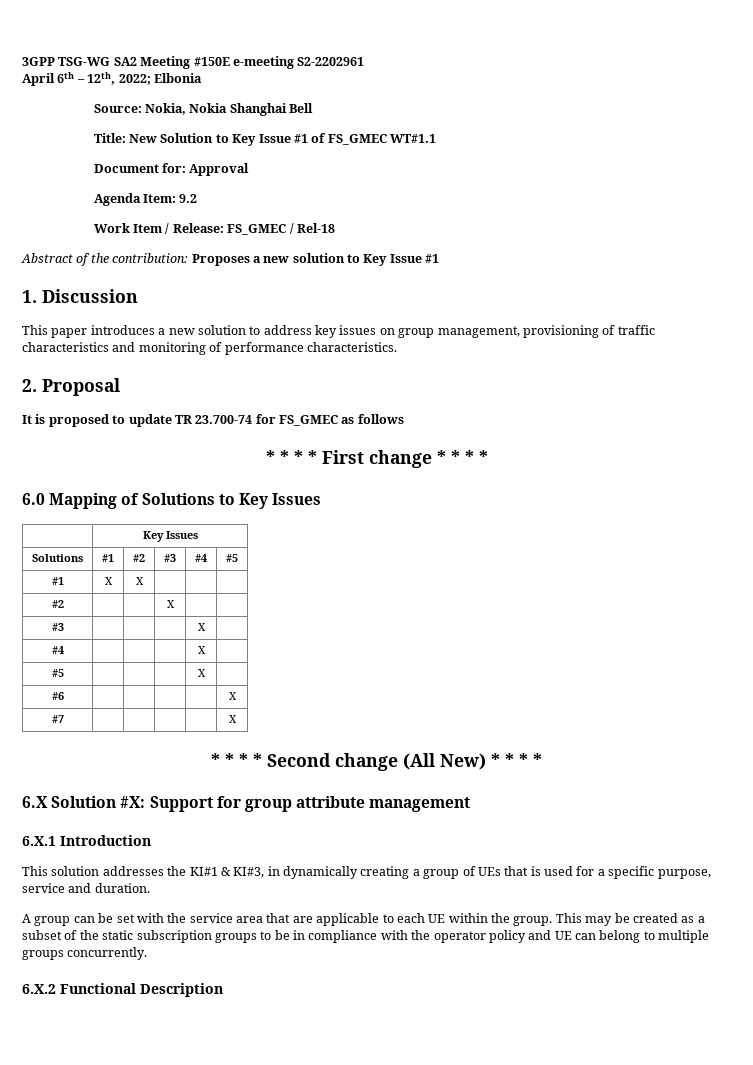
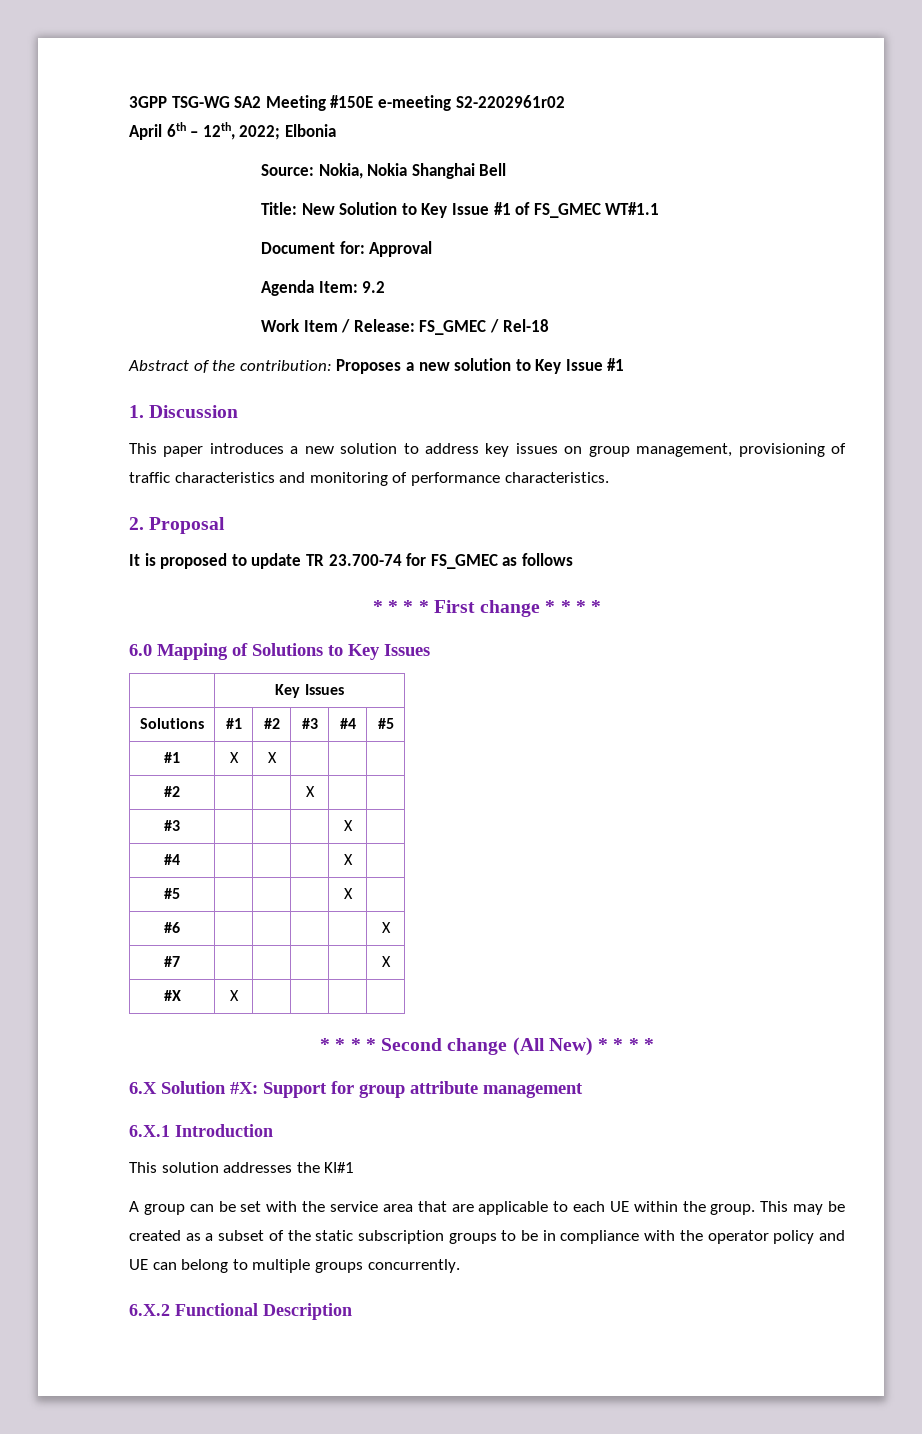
- 3GPP TSG-WG SA2 Meeting #150E e-meeting S2-2202961
+ 3GPP TSG-WG SA2 Meeting #150E e-meeting S2-2202961r02
+ #X | X | | | |
- This solution addresses the KI#1 & KI#3, in dynamically creating a group of UEs that is used for a specific purpose, service and duration.
+ This solution addresses the KI#1

